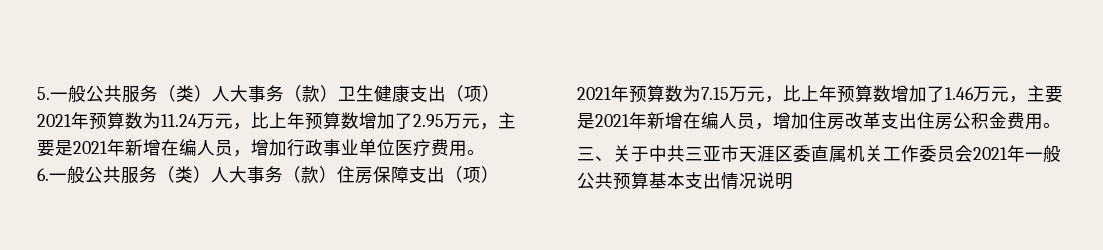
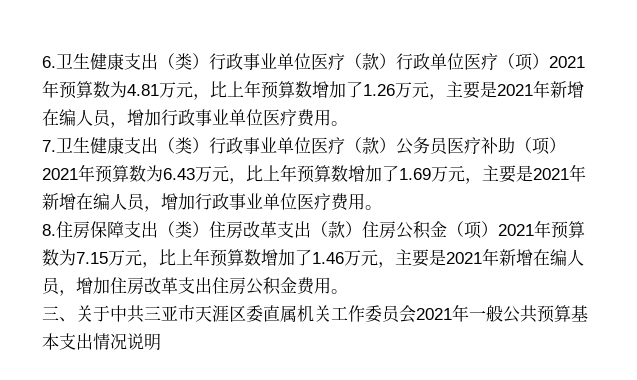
- 5.一般公共服务（类）人大事务（款）卫生健康支出（项）2021年预算数为11.24万元，比上年预算数增加了2.95万元，主要是2021年新增在编人员，增加行政事业单位医疗费用。
+ 6.卫生健康支出（类）行政事业单位医疗（款）行政单位医疗（项）2021年预算数为4.81万元，比上年预算数增加了1.26万元，主要是2021年新增在编人员，增加行政事业单位医疗费用。
- 6.一般公共服务（类）人大事务（款）住房保障支出（项）2021年预算数为7.15万元，比上年预算数增加了1.46万元，主要是2021年新增在编人员，增加住房改革支出住房公积金费用。
+ 7.卫生健康支出（类）行政事业单位医疗（款）公务员医疗补助（项）2021年预算数为6.43万元，比上年预算数增加了1.69万元，主要是2021年新增在编人员，增加行政事业单位医疗费用。
+ 8.住房保障支出（类）住房改革支出（款）住房公积金（项）2021年预算数为7.15万元，比上年预算数增加了1.46万元，主要是2021年新增在编人员，增加住房改革支出住房公积金费用。

